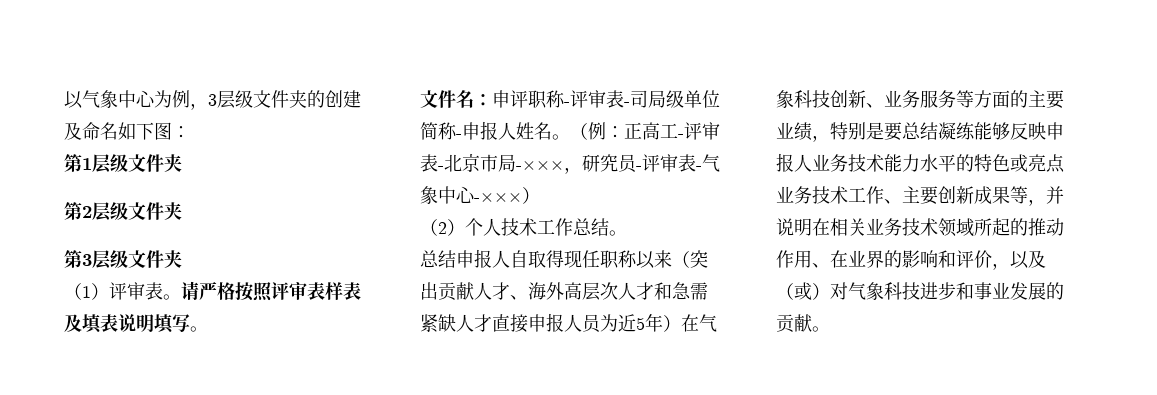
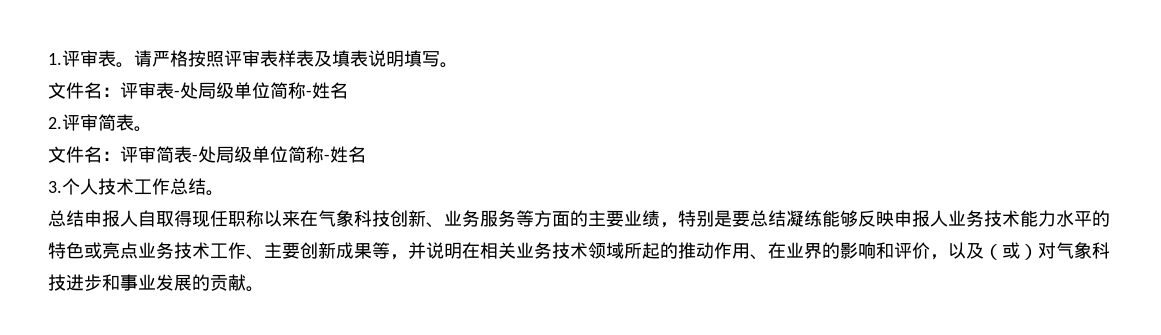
- 以气象中心为例，3层级文件夹的创建及命名如下图：
- 第1层级文件夹
- 第2层级文件夹
- 第3层级文件夹
- （1）评审表。
+ 1.评审表。
- 文件名：申评职称-评审表-司局级单位简称-申报人姓名。（例：正高工-评审表-北京市局-×××，研究员-评审表-气象中心-×××）
- （2）个人技术工作总结。
+ 文件名：评审表-处局级单位简称-姓名
+ 2.评审简表。
+ 文件名：评审简表-处局级单位简称-姓名
+ 3.个人技术工作总结。
- 总结申报人自取得现任职称以来（突出贡献人才、海外高层次人才和急需紧缺人才直接申报人员为近5年）在气象科技创新、业务服务等方面的主要业绩，特别是要总结凝练能够反映申报人业务技术能力水平的特色或亮点业务技术工作、主要创新成果等，并说明在相关业务技术领域所起的推动作用、在业界的影响和评价，以及（或）对气象科技进步和事业发展的贡献。
+ 总结申报人自取得现任职称以来在气象科技创新、业务服务等方面的主要业绩，特别是要总结凝练能够反映申报人业务技术能力水平的特色或亮点业务技术工作、主要创新成果等，并说明在相关业务技术领域所起的推动作用、在业界的影响和评价，以及（或）对气象科技进步和事业发展的贡献。

